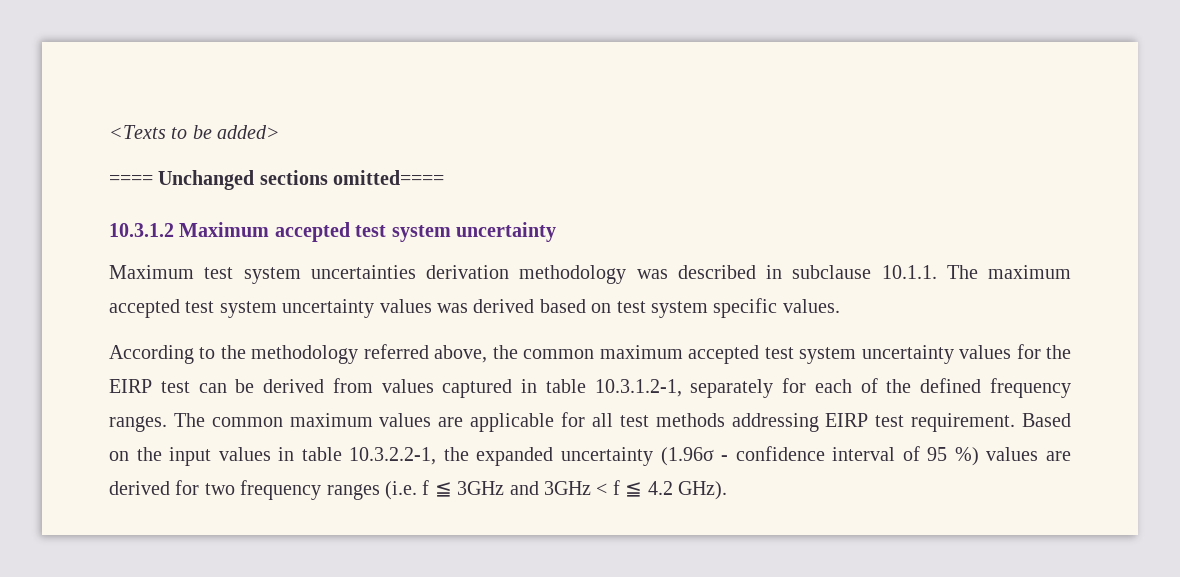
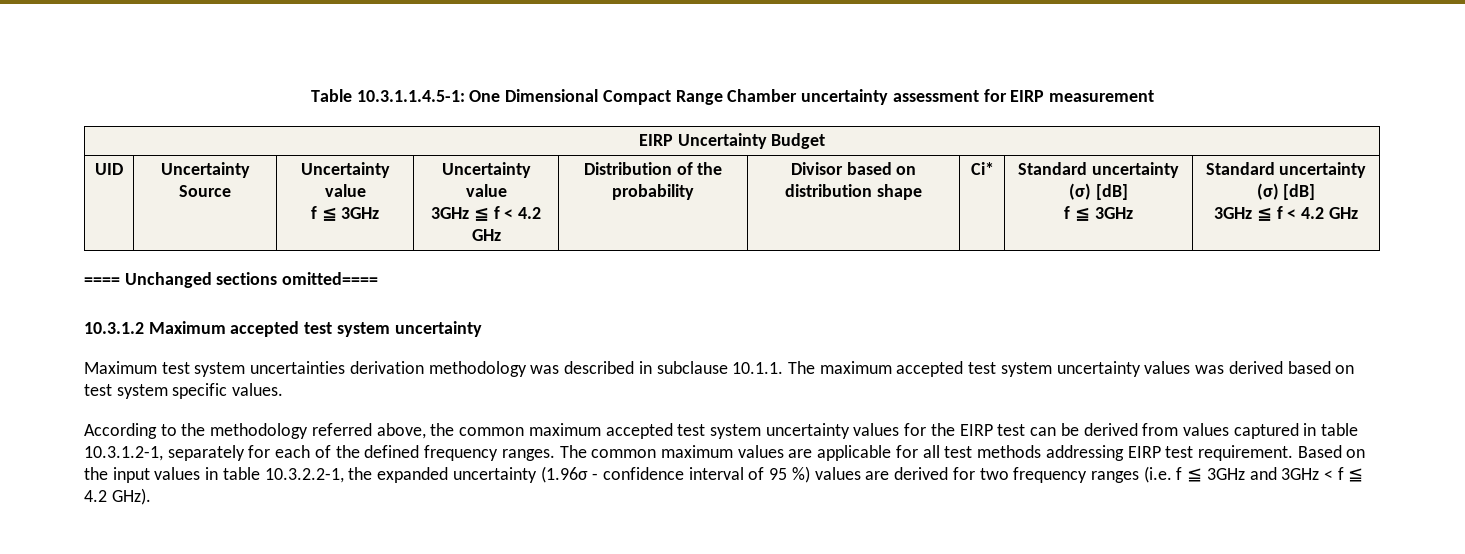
- <Texts to be added>
+ Table 10.3.1.1.4.5-1: One Dimensional Compact Range Chamber uncertainty assessment for EIRP measurement
+ EIRP Uncertainty Budget
+ UID | Uncertainty Source | Uncertainty value
+ f ≦ 3GHz | Uncertainty value
+ 3GHz ≦ f < 4.2 GHz | Distribution of the probability | Divisor based on distribution shape | Ci* | Standard uncertainty (σ) [dB]
+ f ≦ 3GHz | Standard uncertainty (σ) [dB]
+ 3GHz ≦ f < 4.2 GHz

